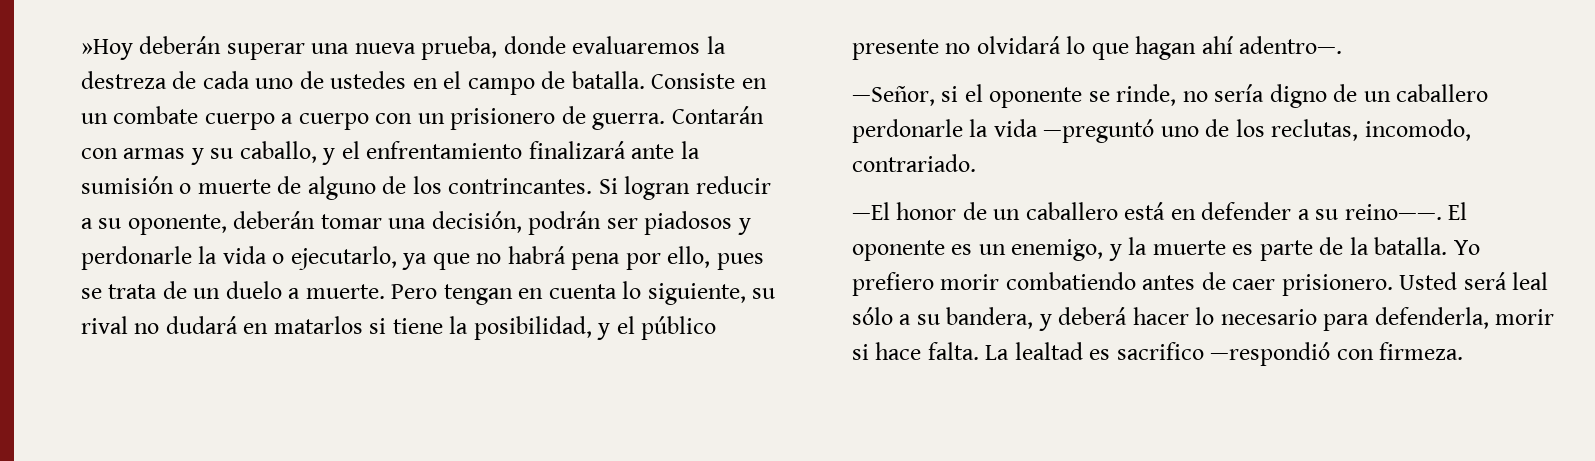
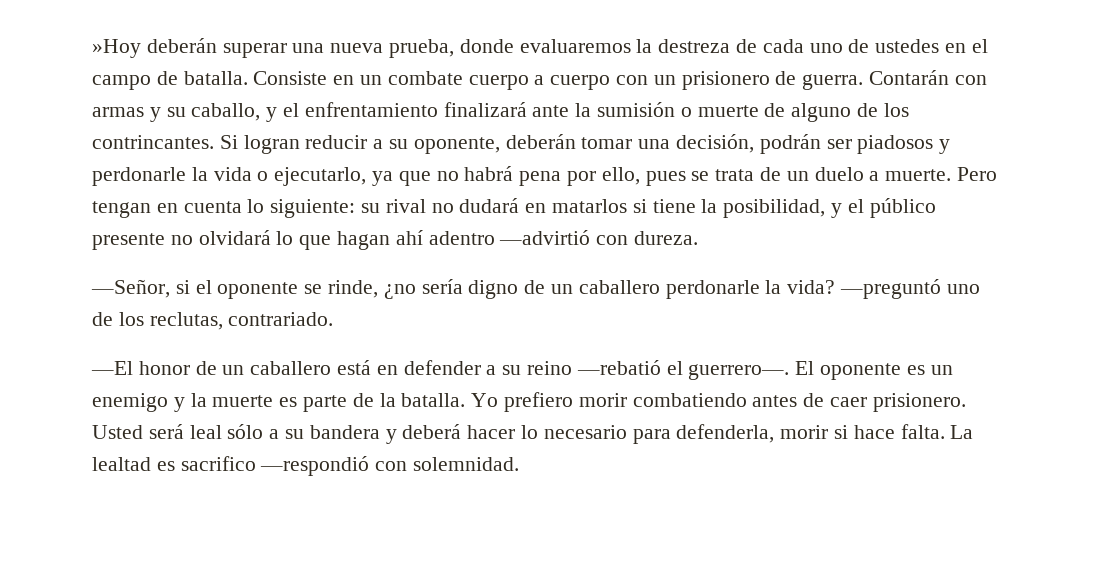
- Pero tengan en cuenta lo siguiente, su rival no dudará en matarlos si tiene la posibilidad, y el público presente no olvidará lo que hagan ahí adentro—.
+ Pero tengan en cuenta lo siguiente: su rival no dudará en matarlos si tiene la posibilidad, y el público presente no olvidará lo que hagan ahí adentro —advirtió con dureza.
- —Señor, si el oponente se rinde, no sería digno de un caballero perdonarle la vida —preguntó uno de los reclutas, incomodo, contrariado.
+ —Señor, si el oponente se rinde, ¿no sería digno de un caballero perdonarle la vida? —preguntó uno de los reclutas, contrariado.
- —El honor de un caballero está en defender a su reino——.
+ —El honor de un caballero está en defender a su reino —rebatió el guerrero—.
- El oponente es un enemigo, y la muerte es parte de la batalla.
+ El oponente es un enemigo y la muerte es parte de la batalla.
- Usted será leal sólo a su bandera, y deberá hacer lo necesario para defenderla, morir si hace falta.
+ Usted será leal sólo a su bandera y deberá hacer lo necesario para defenderla, morir si hace falta.
- La lealtad es sacrifico —respondió con firmeza.
+ La lealtad es sacrifico —respondió con solemnidad.

